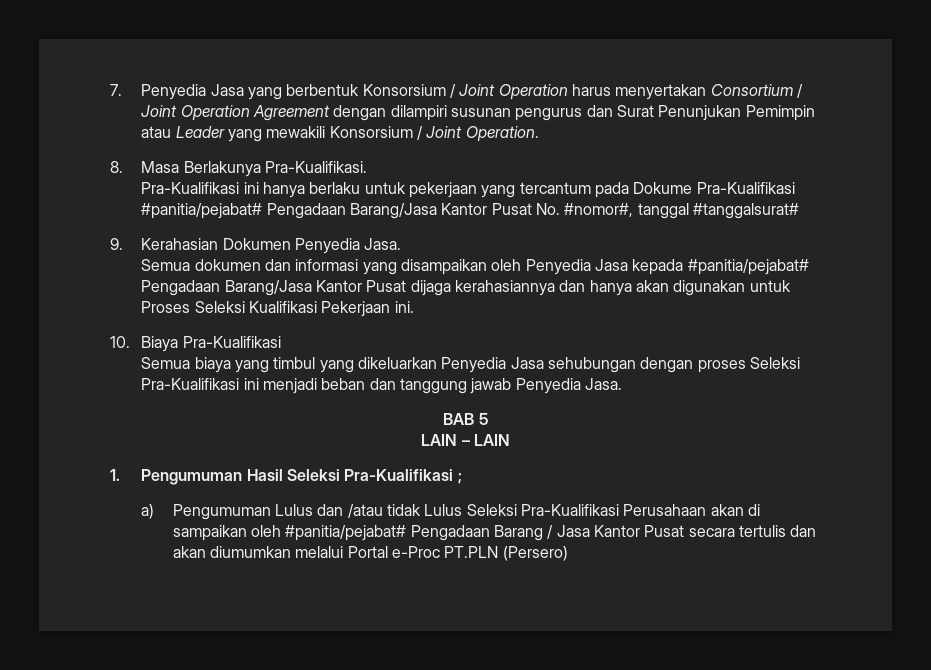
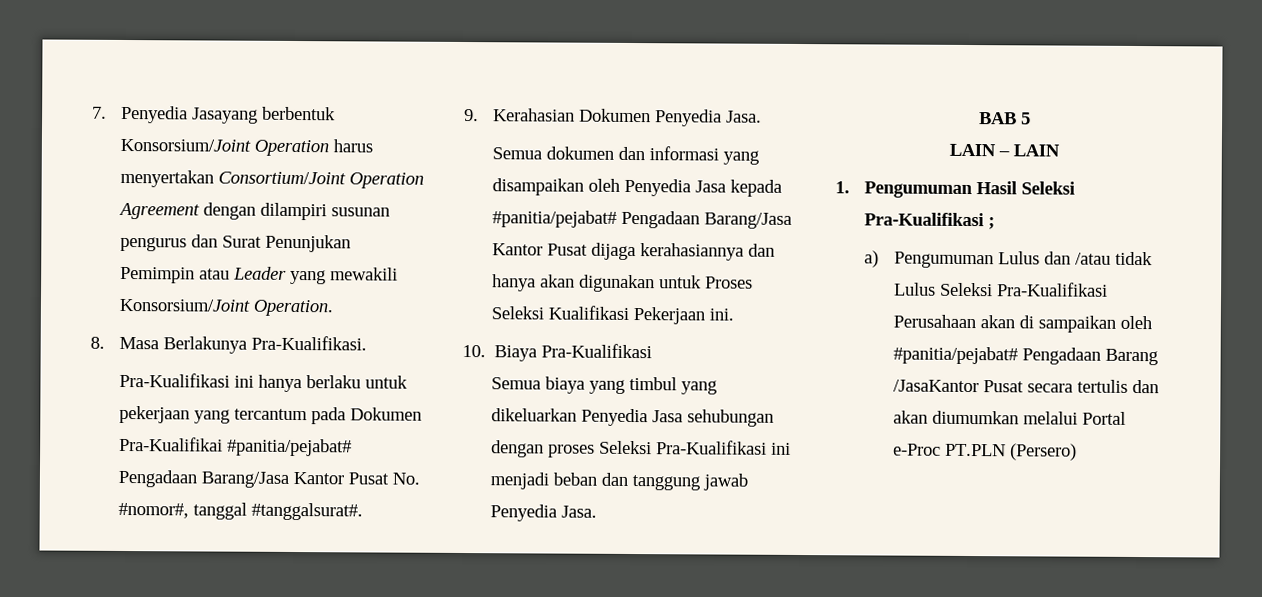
- 7. Penyedia Jasa yang berbentuk Konsorsium / Joint Operation harus menyertakan Consortium / Joint Operation Agreement dengan dilampiri susunan pengurus dan Surat Penunjukan Pemimpin atau Leader yang mewakili Konsorsium / Joint Operation.
+ 7. Penyedia Jasayang berbentuk Konsorsium/Joint Operation harus menyertakan Consortium/Joint Operation Agreement dengan dilampiri susunan pengurus dan Surat Penunjukan Pemimpin atau Leader yang mewakili Konsorsium/Joint Operation.
- Pra-Kualifikasi ini hanya berlaku untuk pekerjaan yang tercantum pada Dokume Pra-Kualifikasi #panitia/pejabat# Pengadaan Barang/Jasa Kantor Pusat No. #nomor#, tanggal #tanggalsurat#
+ Pra-Kualifikasi ini hanya berlaku untuk pekerjaan yang tercantum pada Dokumen Pra-Kualifikai #panitia/pejabat# Pengadaan Barang/Jasa Kantor Pusat No. #nomor#, tanggal #tanggalsurat#.
- a) Pengumuman Lulus dan /atau tidak Lulus Seleksi Pra-Kualifikasi Perusahaan akan di sampaikan oleh #panitia/pejabat# Pengadaan Barang / Jasa Kantor Pusat secara tertulis dan akan diumumkan melalui Portal e-Proc PT.PLN (Persero)
+ a) Pengumuman Lulus dan /atau tidak Lulus Seleksi Pra-Kualifikasi Perusahaan akan di sampaikan oleh #panitia/pejabat# Pengadaan Barang /JasaKantor Pusat secara tertulis dan akan diumumkan melalui Portal e-Proc PT.PLN (Persero)

